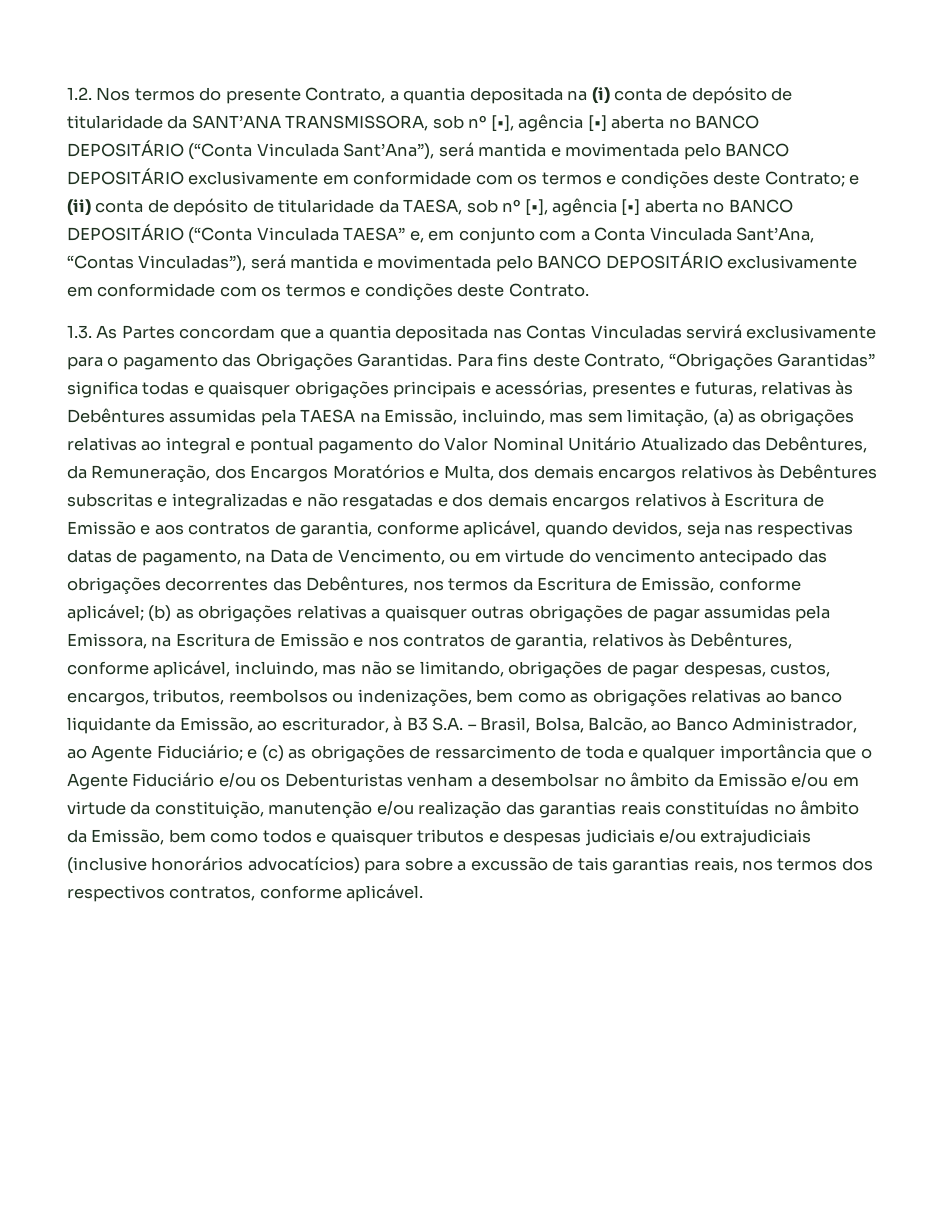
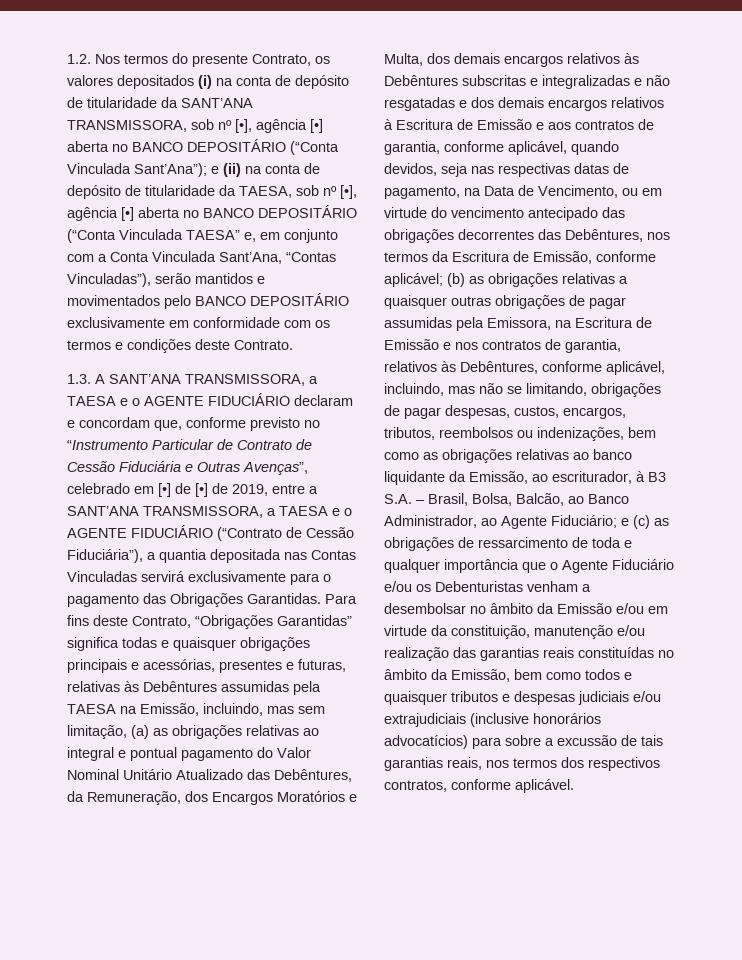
- 1.2. Nos termos do presente Contrato, a quantia depositada na (i) conta de depósito de titularidade da SANT’ANA TRANSMISSORA, sob nº [•], agência [•] aberta no BANCO DEPOSITÁRIO (“Conta Vinculada Sant’Ana”), será mantida e movimentada pelo BANCO DEPOSITÁRIO exclusivamente em conformidade com os termos e condições deste Contrato;
+ 1.2. Nos termos do presente Contrato, os valores depositados (i) na conta de depósito de titularidade da SANT’ANA TRANSMISSORA, sob nº [•], agência [•] aberta no BANCO DEPOSITÁRIO (“Conta Vinculada Sant’Ana”);
- e (ii) conta de depósito de titularidade da TAESA, sob nº [•], agência [•] aberta no BANCO DEPOSITÁRIO (“Conta Vinculada TAESA” e, em conjunto com a Conta Vinculada Sant’Ana, “Contas Vinculadas”), será mantida e movimentada pelo BANCO DEPOSITÁRIO exclusivamente em conformidade com os termos e condições deste Contrato.
+ e (ii) na conta de depósito de titularidade da TAESA, sob nº [•], agência [•] aberta no BANCO DEPOSITÁRIO (“Conta Vinculada TAESA” e, em conjunto com a Conta Vinculada Sant’Ana, “Contas Vinculadas”), serão mantidos e movimentados pelo BANCO DEPOSITÁRIO exclusivamente em conformidade com os termos e condições deste Contrato.
- 1.3. As Partes concordam que a quantia depositada nas Contas Vinculadas servirá exclusivamente para o pagamento das Obrigações Garantidas.
+ 1.3. A SANT’ANA TRANSMISSORA, a TAESA e o AGENTE FIDUCIÁRIO declaram e concordam que, conforme previsto no “Instrumento Particular de Contrato de Cessão Fiduciária e Outras Avenças”, celebrado em [•] de [•] de 2019, entre a SANT’ANA TRANSMISSORA, a TAESA e o AGENTE FIDUCIÁRIO (“Contrato de Cessão Fiduciária”), a quantia depositada nas Contas Vinculadas servirá exclusivamente para o pagamento das Obrigações Garantidas.

